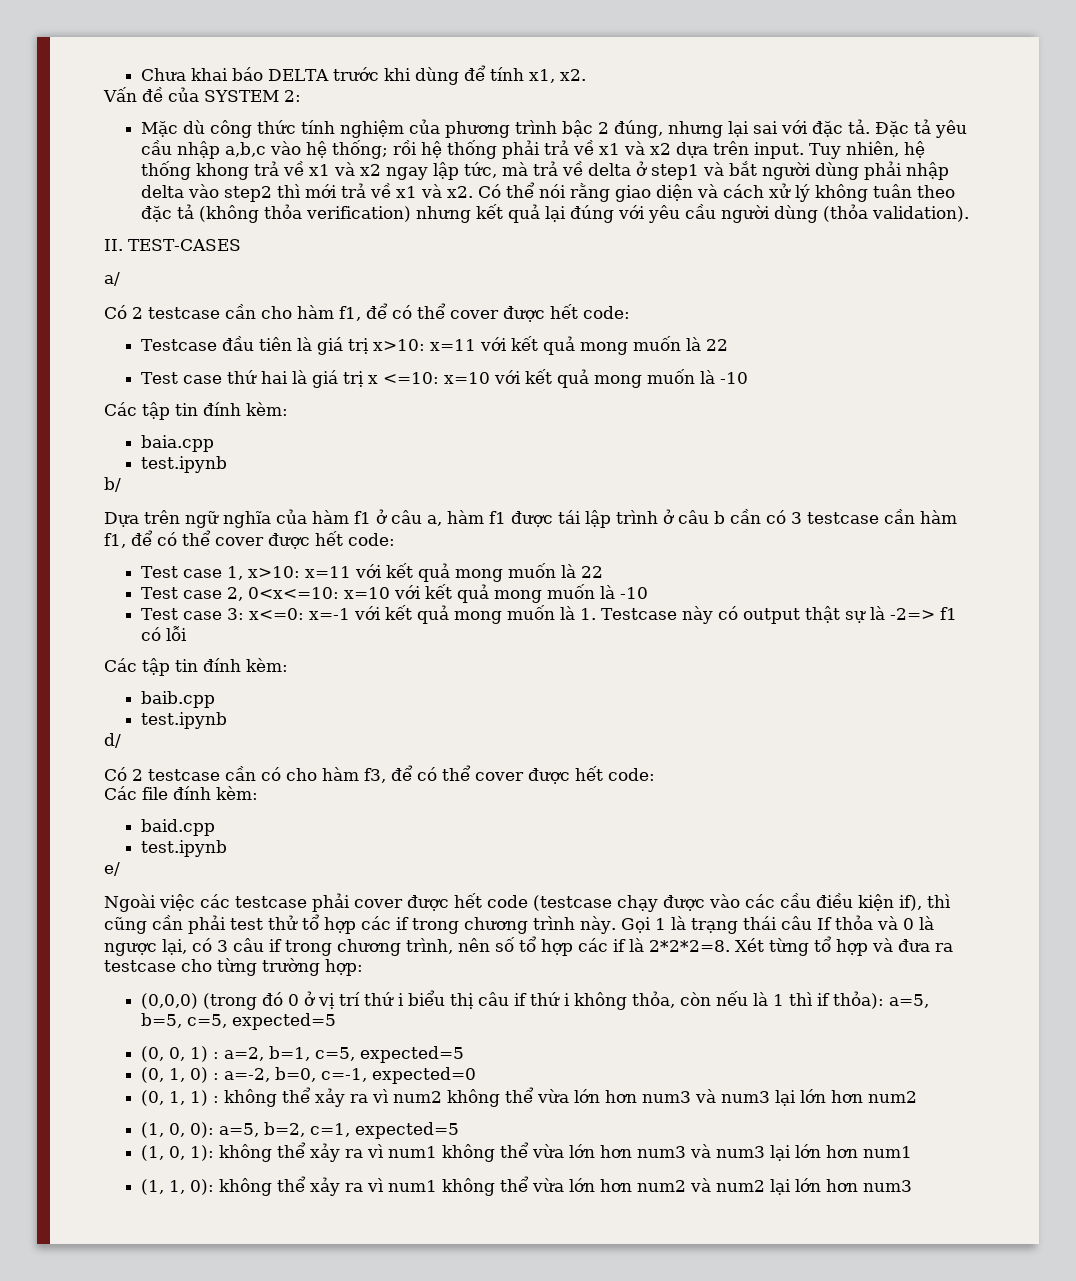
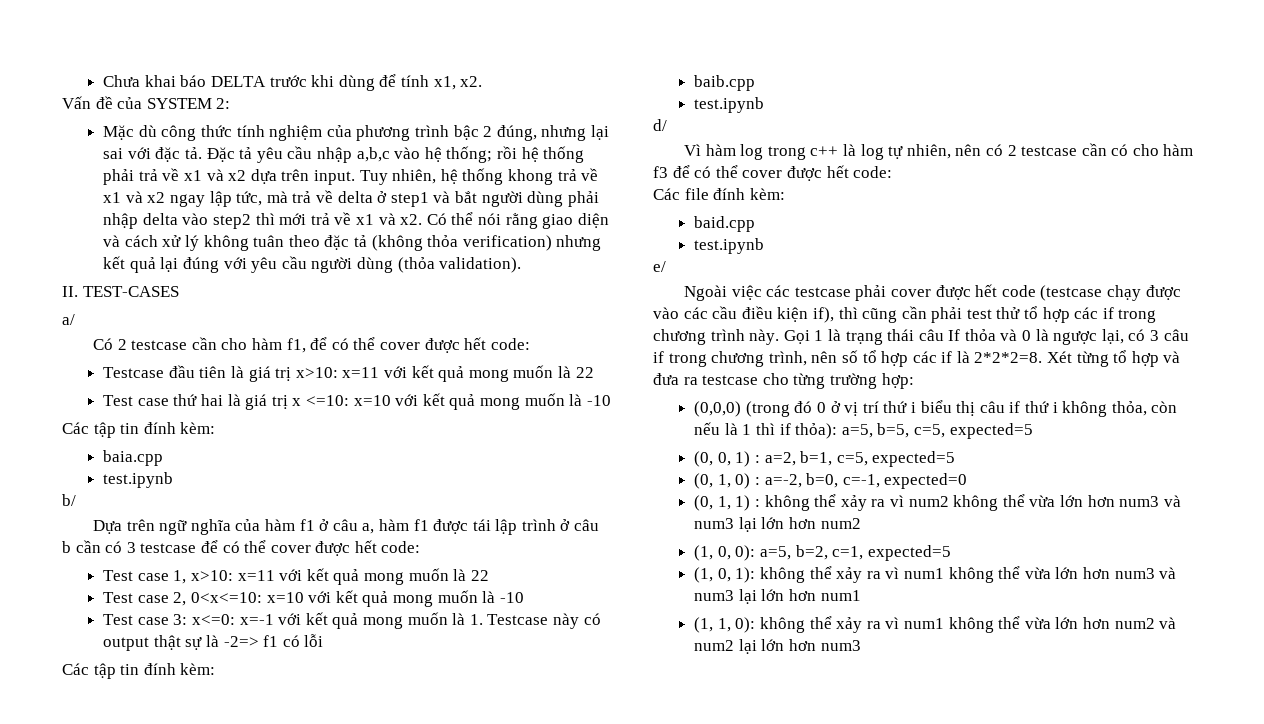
- Dựa trên ngữ nghĩa của hàm f1 ở câu a, hàm f1 được tái lập trình ở câu b cần có 3 testcase cần hàm f1, để có thể cover được hết code:
+ Dựa trên ngữ nghĩa của hàm f1 ở câu a, hàm f1 được tái lập trình ở câu b cần có 3 testcase để có thể cover được hết code:
- Có 2 testcase cần có cho hàm f3, để có thể cover được hết code:
+ Vì hàm log trong c++ là log tự nhiên, nên có 2 testcase cần có cho hàm f3 để có thể cover được hết code:

